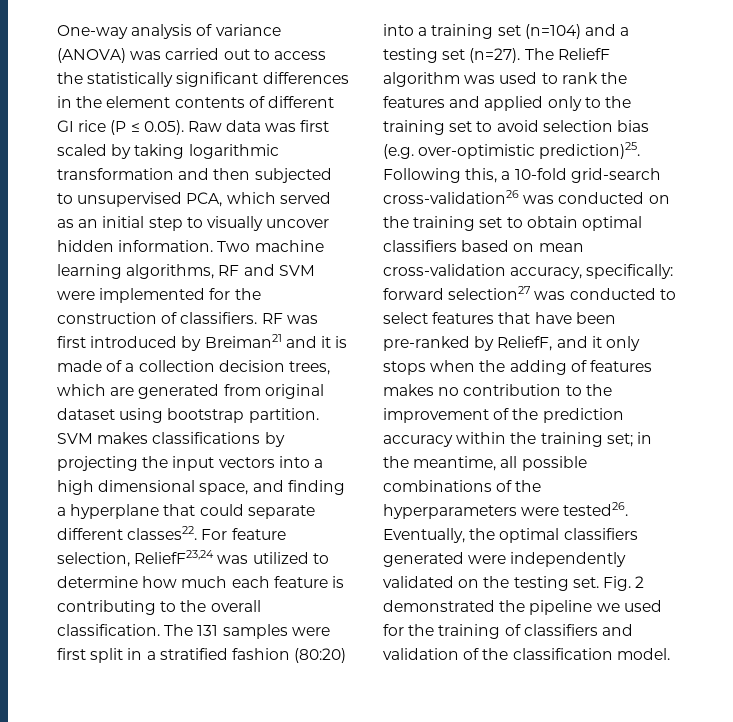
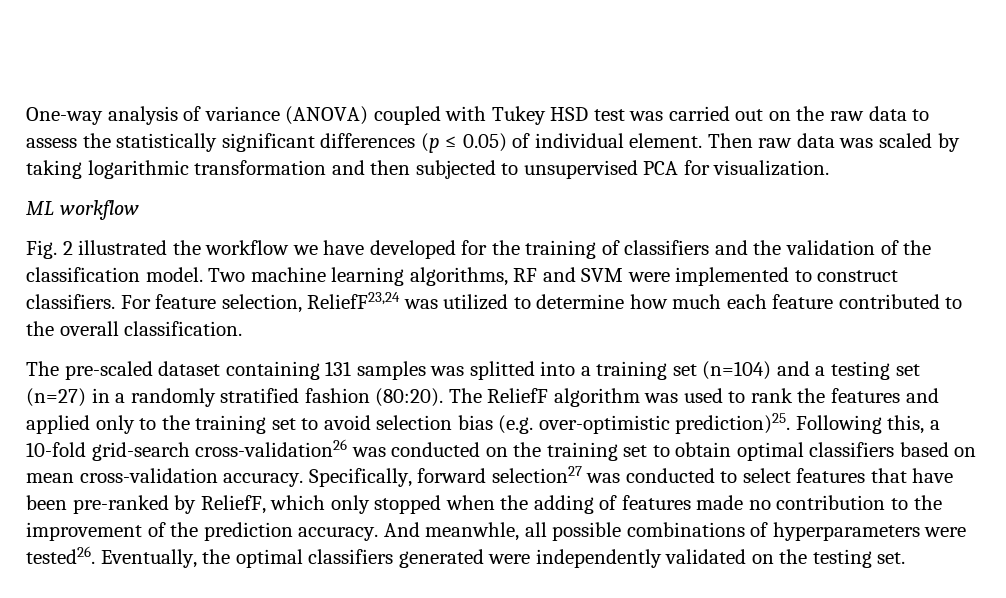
- One-way analysis of variance (ANOVA) was carried out to access the statistically significant differences in the element contents of different GI rice (P ≤ 0.05). Raw data was first scaled by taking logarithmic transformation and then subjected to unsupervised PCA, which served as an initial step to visually uncover hidden information.
+ One-way analysis of variance (ANOVA) coupled with Tukey HSD test was carried out on the raw data to assess the statistically significant differences (p ≤ 0.05) of individual element. Then raw data was scaled by taking logarithmic transformation and then subjected to unsupervised PCA for visualization.
+ ML workflow
+ Fig. 2 illustrated the workflow we have developed for the training of classifiers and the validation of the classification model.
- Two machine learning algorithms, RF and SVM were implemented for the construction of classifiers. RF was first introduced by Breiman21 and it is made of a collection decision trees, which are generated from original dataset using bootstrap partition. SVM makes classifications by projecting the input vectors into a high dimensional space, and finding a hyperplane that could separate different classes22.
+ Two machine learning algorithms, RF and SVM were implemented to construct classifiers.
- For feature selection, ReliefF23,24 was utilized to determine how much each feature is contributing to the overall classification. The 131 samples were first split in a stratified fashion (80:20) into a training set (n=104) and a testing set (n=27).
+ For feature selection, ReliefF23,24 was utilized to determine how much each feature contributed to the overall classification.
+ The pre-scaled dataset containing 131 samples was splitted into a training set (n=104) and a testing set (n=27) in a randomly stratified fashion (80:20).
- Following this, a 10-fold grid-search cross-validation26 was conducted on the training set to obtain optimal classifiers based on mean cross-validation accuracy, specifically: forward selection27 was conducted to select features that have been pre-ranked by ReliefF, and it only stops when the adding of features makes no contribution to the improvement of the prediction accuracy within the training set; in the meantime, all possible combinations of the hyperparameters were tested26.
+ Following this, a 10-fold grid-search cross-validation26 was conducted on the training set to obtain optimal classifiers based on mean cross-validation accuracy. Specifically, forward selection27 was conducted to select features that have been pre-ranked by ReliefF, which only stopped when the adding of features made no contribution to the improvement of the prediction accuracy. And meanwhle, all possible combinations of hyperparameters were tested26.
- Fig. 2 demonstrated the pipeline we used for the training of classifiers and validation of the classification model.

